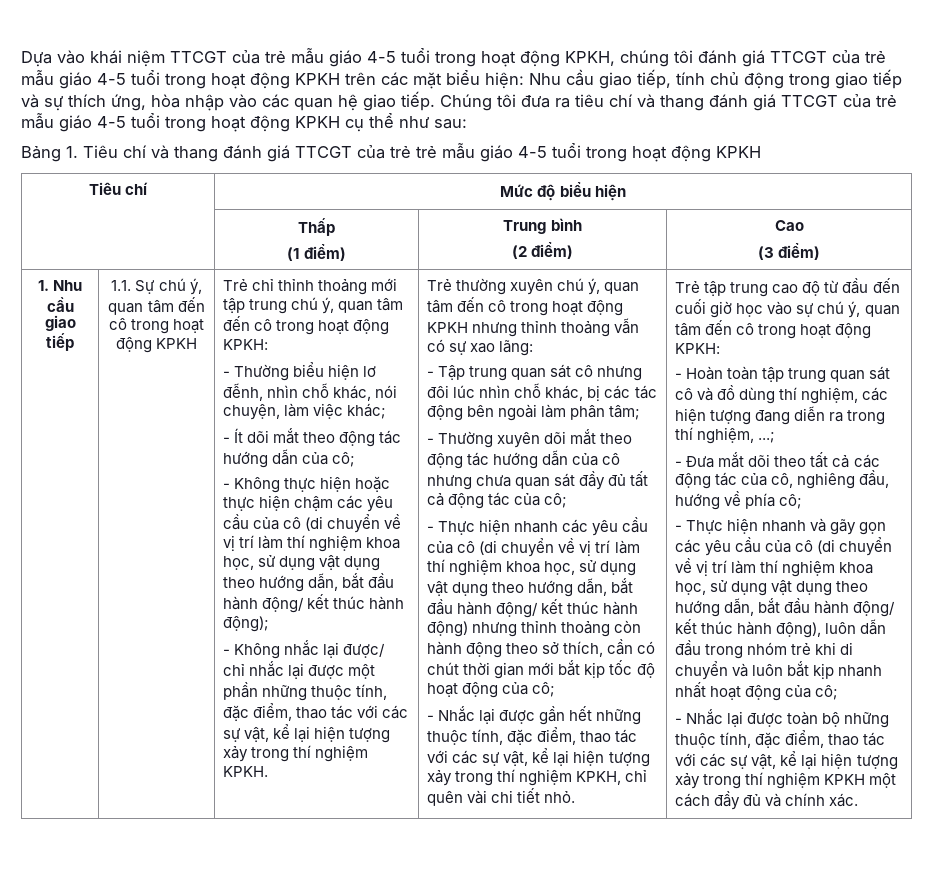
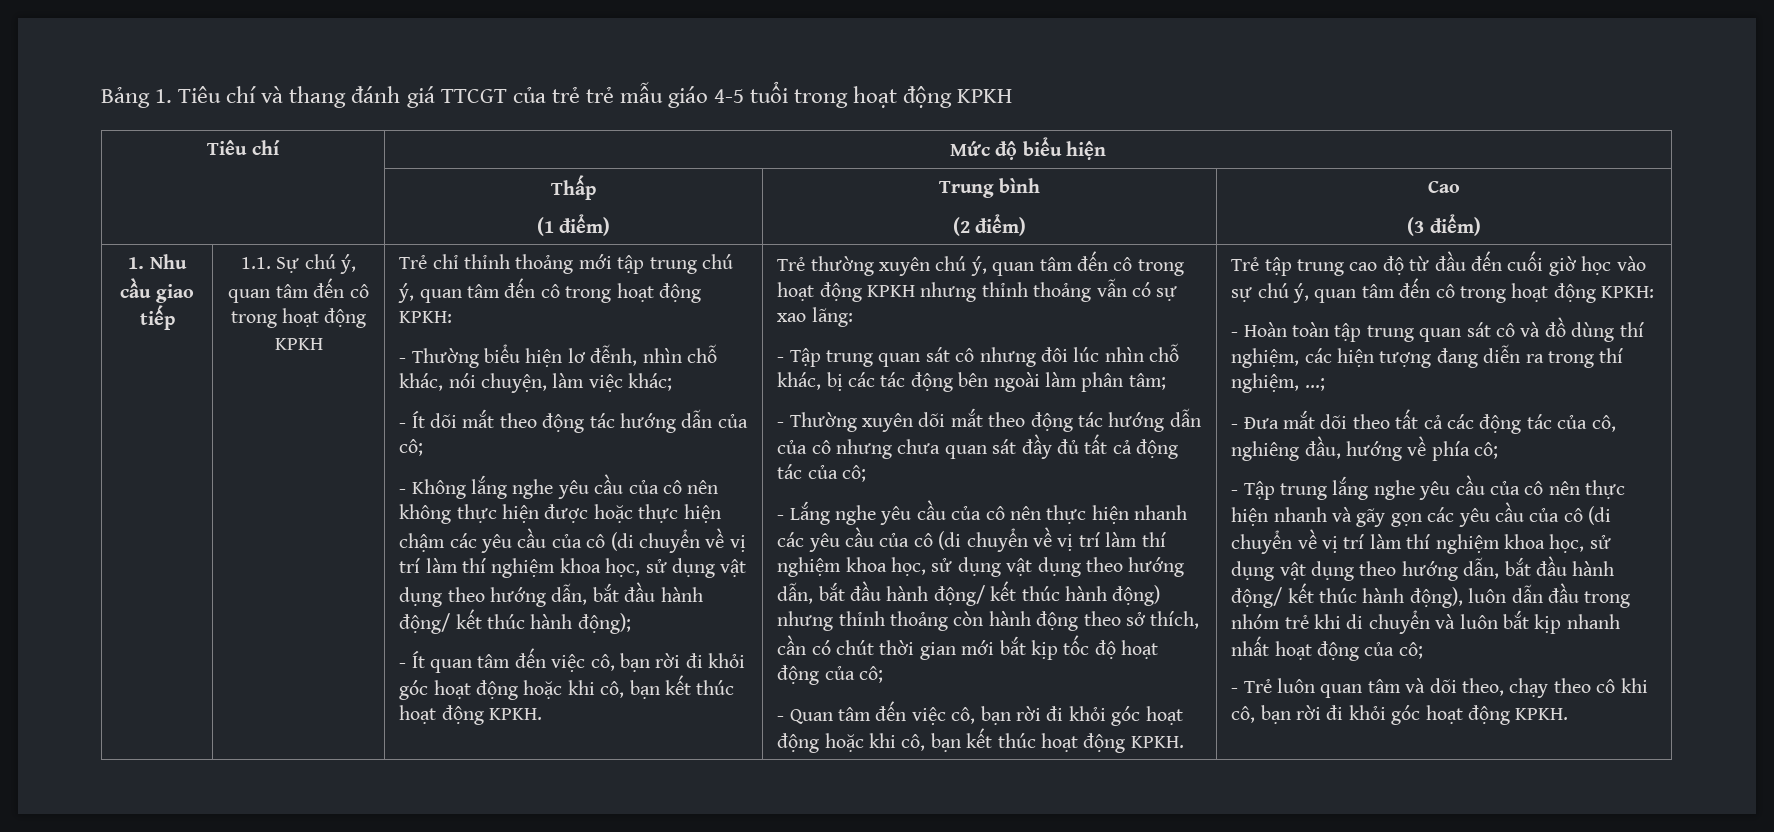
- Dựa vào khái niệm TTCGT của trẻ mẫu giáo 4-5 tuổi trong hoạt động KPKH, chúng tôi đánh giá TTCGT của trẻ mẫu giáo 4-5 tuổi trong hoạt động KPKH trên các mặt biểu hiện: Nhu cầu giao tiếp, tính chủ động trong giao tiếp và sự thích ứng, hòa nhập vào các quan hệ giao tiếp. Chúng tôi đưa ra tiêu chí và thang đánh giá TTCGT của trẻ mẫu giáo 4-5 tuổi trong hoạt động KPKH cụ thể như sau:
- - Không thực hiện hoặc thực hiện chậm các yêu cầu của cô (di chuyển về vị trí làm thí nghiệm khoa học, sử dụng vật dụng theo hướng dẫn, bắt đầu hành động/ kết thúc hành động);
+ - Không lắng nghe yêu cầu của cô nên không thực hiện được hoặc thực hiện chậm các yêu cầu của cô (di chuyển về vị trí làm thí nghiệm khoa học, sử dụng vật dụng theo hướng dẫn, bắt đầu hành động/ kết thúc hành động);
- - Không nhắc lại được/ chỉ nhắc lại được một phần những thuộc tính, đặc điểm, thao tác với các sự vật, kể lại hiện tượng xảy trong thí nghiệm KPKH.
+ - Ít quan tâm đến việc cô, bạn rời đi khỏi góc hoạt động hoặc khi cô, bạn kết thúc hoạt động KPKH.
- - Thực hiện nhanh các yêu cầu của cô (di chuyển về vị trí làm thí nghiệm khoa học, sử dụng vật dụng theo hướng dẫn, bắt đầu hành động/ kết thúc hành động) nhưng thỉnh thoảng còn hành động theo sở thích, cần có chút thời gian mới bắt kịp tốc độ hoạt động của cô;
+ - Lắng nghe yêu cầu của cô nên thực hiện nhanh các yêu cầu của cô (di chuyển về vị trí làm thí nghiệm khoa học, sử dụng vật dụng theo hướng dẫn, bắt đầu hành động/ kết thúc hành động) nhưng thỉnh thoảng còn hành động theo sở thích, cần có chút thời gian mới bắt kịp tốc độ hoạt động của cô;
- - Nhắc lại được gần hết những thuộc tính, đặc điểm, thao tác với các sự vật, kể lại hiện tượng xảy trong thí nghiệm KPKH, chỉ quên vài chi tiết nhỏ.
+ - Quan tâm đến việc cô, bạn rời đi khỏi góc hoạt động hoặc khi cô, bạn kết thúc hoạt động KPKH.
- - Thực hiện nhanh và gãy gọn các yêu cầu của cô (di chuyển về vị trí làm thí nghiệm khoa học, sử dụng vật dụng theo hướng dẫn, bắt đầu hành động/ kết thúc hành động), luôn dẫn đầu trong nhóm trẻ khi di chuyển và luôn bắt kịp nhanh nhất hoạt động của cô;
+ - Tập trung lắng nghe yêu cầu của cô nên thực hiện nhanh và gãy gọn các yêu cầu của cô (di chuyển về vị trí làm thí nghiệm khoa học, sử dụng vật dụng theo hướng dẫn, bắt đầu hành động/ kết thúc hành động), luôn dẫn đầu trong nhóm trẻ khi di chuyển và luôn bắt kịp nhanh nhất hoạt động của cô;
- - Nhắc lại được toàn bộ những thuộc tính, đặc điểm, thao tác với các sự vật, kể lại hiện tượng xảy trong thí nghiệm KPKH một cách đầy đủ và chính xác.
+ - Trẻ luôn quan tâm và dõi theo, chạy theo cô khi cô, bạn rời đi khỏi góc hoạt động KPKH.

